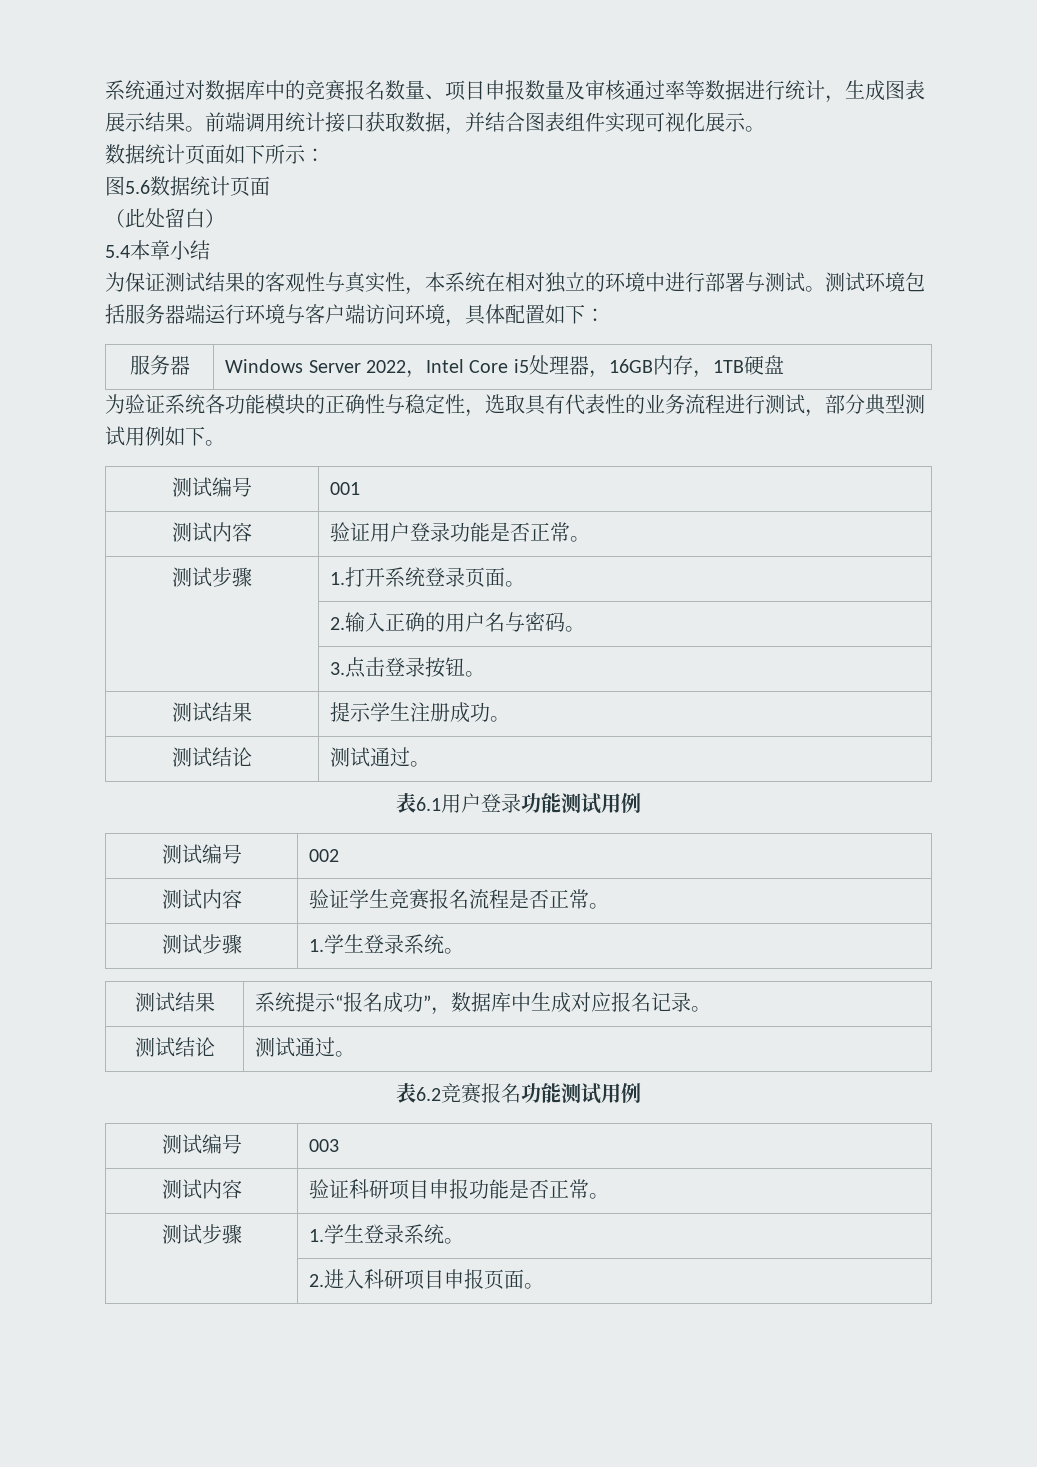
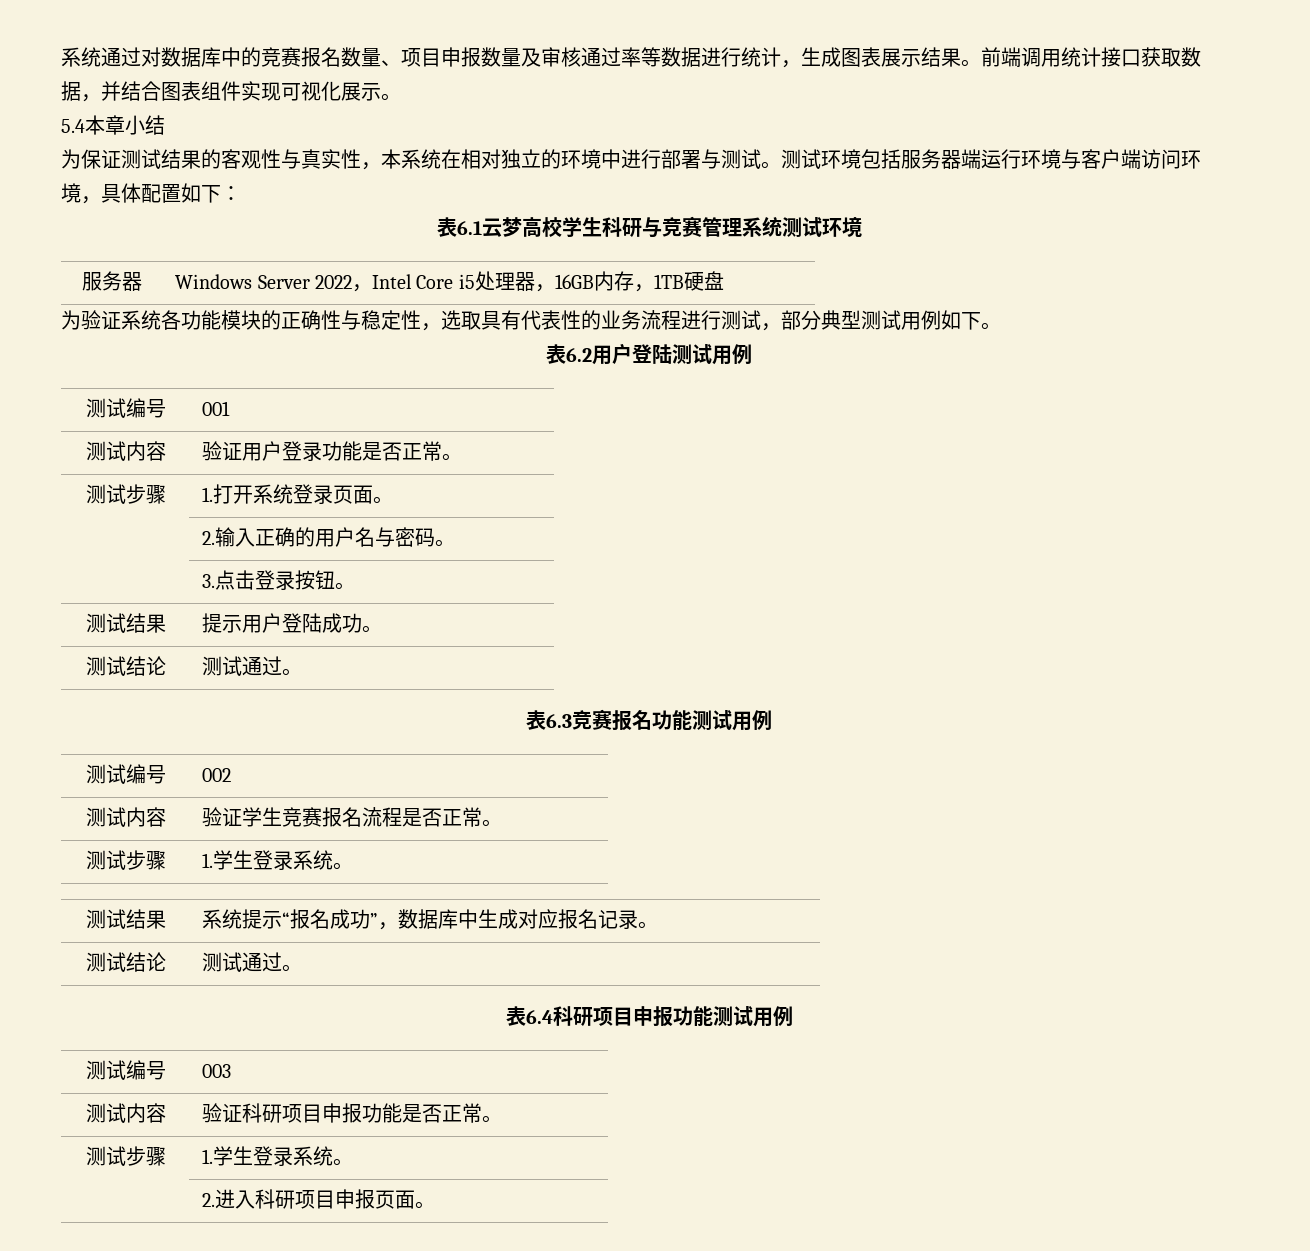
- 数据统计页面如下所示：
- 图5.6数据统计页面
- （此处留白）
+ 表6.1云梦高校学生科研与竞赛管理系统测试环境
+ 表6.2用户登陆测试用例
- 测试结果 | 提示学生注册成功。
+ 测试结果 | 提示用户登陆成功。
- 表6.1用户登录功能测试用例
+ 表6.3竞赛报名功能测试用例
- 表6.2竞赛报名功能测试用例
+ 表6.4科研项目申报功能测试用例

